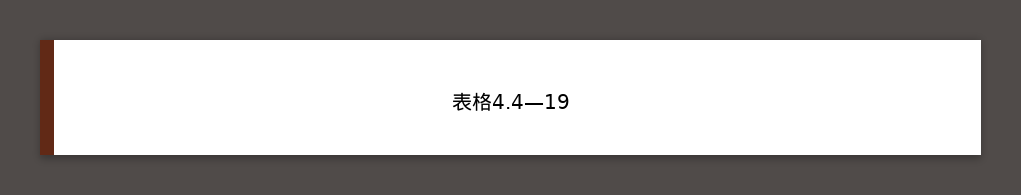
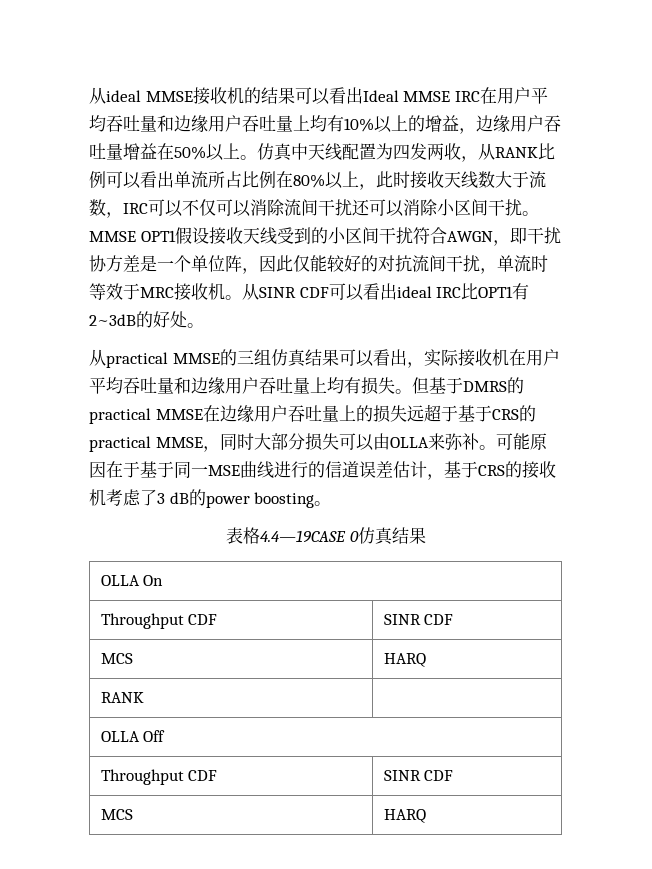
- 表格4.4—19
+ 从ideal MMSE接收机的结果可以看出Ideal MMSE IRC在用户平均吞吐量和边缘用户吞吐量上均有10%以上的增益，边缘用户吞吐量增益在50%以上。仿真中天线配置为四发两收，从RANK比例可以看出单流所占比例在80%以上，此时接收天线数大于流数，IRC可以不仅可以消除流间干扰还可以消除小区间干扰。MMSE OPT1假设接收天线受到的小区间干扰符合AWGN，即干扰协方差是一个单位阵，因此仅能较好的对抗流间干扰，单流时等效于MRC接收机。从SINR CDF可以看出ideal IRC比OPT1有2~3dB的好处。
+ 从practical MMSE的三组仿真结果可以看出，实际接收机在用户平均吞吐量和边缘用户吞吐量上均有损失。但基于DMRS的practical MMSE在边缘用户吞吐量上的损失远超于基于CRS的practical MMSE，同时大部分损失可以由OLLA来弥补。可能原因在于基于同一MSE曲线进行的信道误差估计，基于CRS的接收机考虑了3 dB的power boosting。
+ 表格4.4—19CASE 0仿真结果
+ OLLA On
+ Throughput CDF | SINR CDF
+ MCS | HARQ
+ RANK |
+ OLLA Off
+ Throughput CDF | SINR CDF
+ MCS | HARQ

